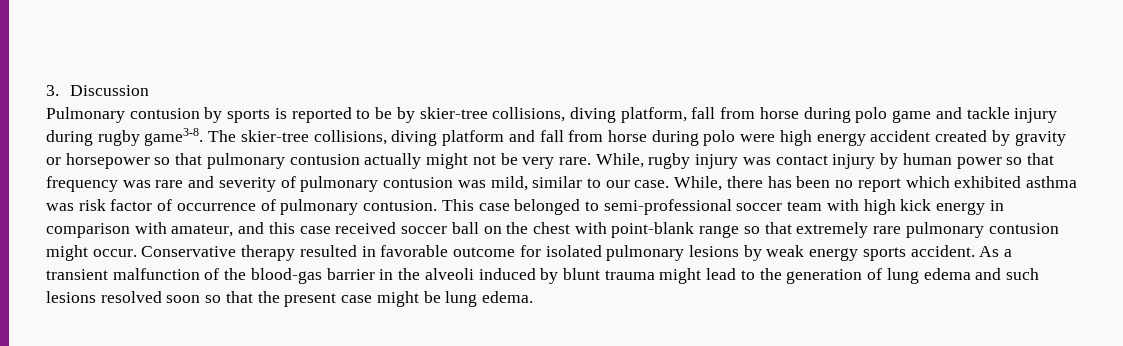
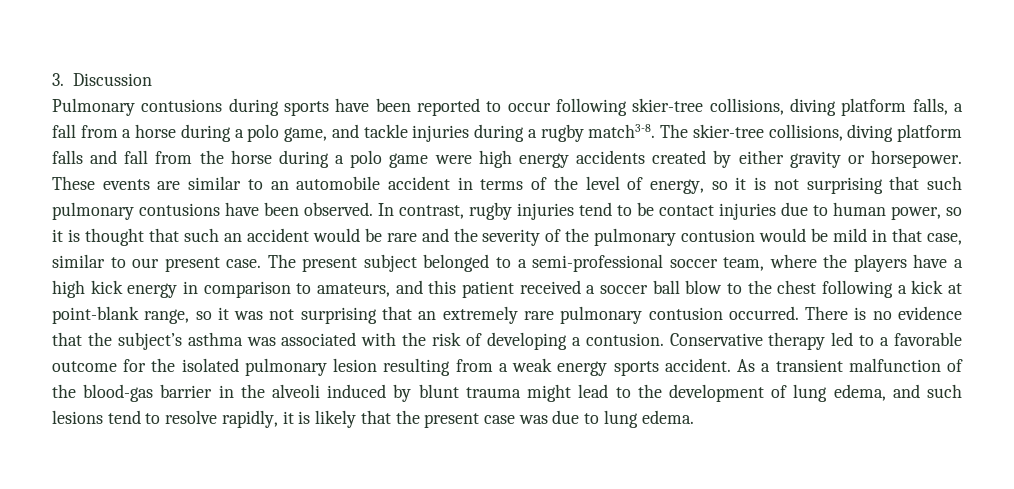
- Pulmonary contusion by sports is reported to be by skier-tree collisions, diving platform, fall from horse during polo game and tackle injury during rugby game3-8.
+ Pulmonary contusions during sports have been reported to occur following skier-tree collisions, diving platform falls, a fall from a horse during a polo game, and tackle injuries during a rugby match3-8.
- The skier-tree collisions, diving platform and fall from horse during polo were high energy accident created by gravity or horsepower so that pulmonary contusion actually might not be very rare. While, rugby injury was contact injury by human power so that frequency was rare and severity of pulmonary contusion was mild, similar to our case. While, there has been no report which exhibited asthma was risk factor of occurrence of pulmonary contusion. This case belonged to semi-professional soccer team with high kick energy in comparison with amateur, and this case received soccer ball on the chest with point-blank range so that extremely rare pulmonary contusion might occur. Conservative therapy resulted in favorable outcome for isolated pulmonary lesions by weak energy sports accident.
+ The skier-tree collisions, diving platform falls and fall from the horse during a polo game were high energy accidents created by either gravity or horsepower. These events are similar to an automobile accident in terms of the level of energy, so it is not surprising that such pulmonary contusions have been observed. In contrast, rugby injuries tend to be contact injuries due to human power, so it is thought that such an accident would be rare and the severity of the pulmonary contusion would be mild in that case, similar to our present case. The present subject belonged to a semi-professional soccer team, where the players have a high kick energy in comparison to amateurs, and this patient received a soccer ball blow to the chest following a kick at point-blank range, so it was not surprising that an extremely rare pulmonary contusion occurred. There is no evidence that the subject’s asthma was associated with the risk of developing a contusion. Conservative therapy led to a favorable outcome for the isolated pulmonary lesion resulting from a weak energy sports accident.
- As a transient malfunction of the blood-gas barrier in the alveoli induced by blunt trauma might lead to the generation of lung edema and such lesions resolved soon so that the present case might be lung edema.
+ As a transient malfunction of the blood-gas barrier in the alveoli induced by blunt trauma might lead to the development of lung edema, and such lesions tend to resolve rapidly, it is likely that the present case was due to lung edema.

